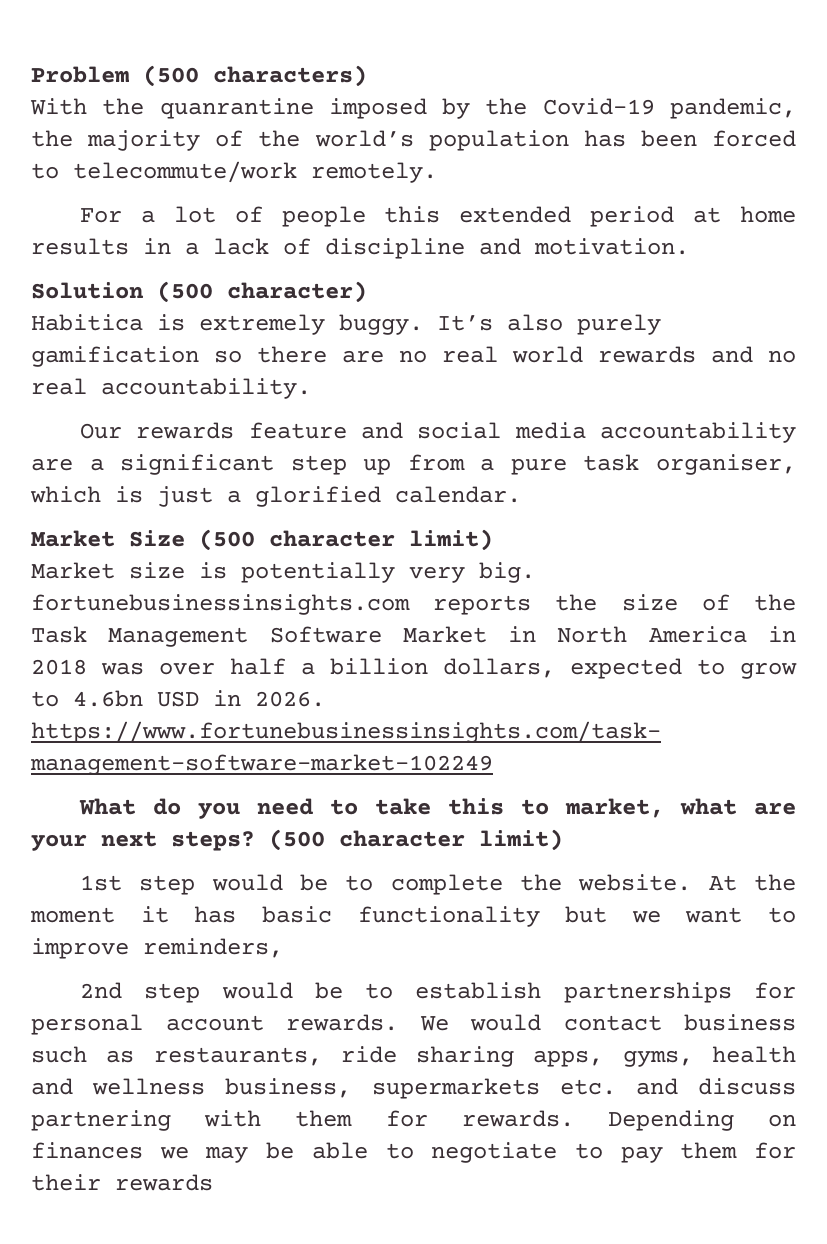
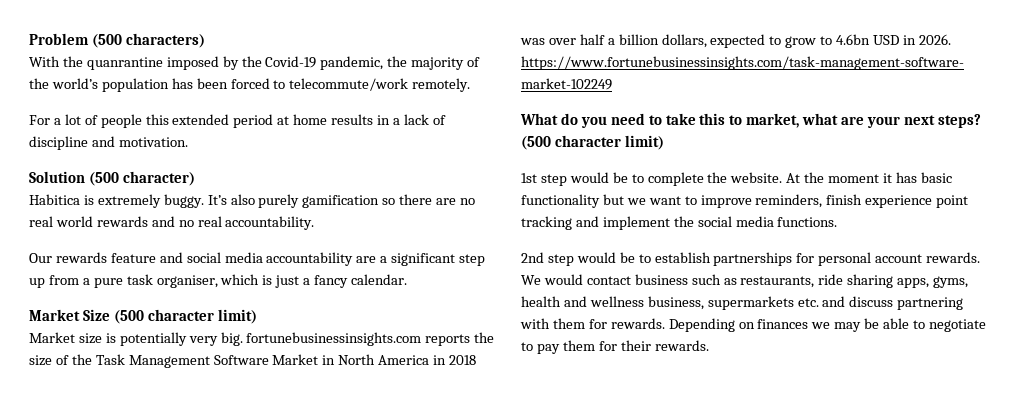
- Our rewards feature and social media accountability are a significant step up from a pure task organiser, which is just a glorified calendar.
+ Our rewards feature and social media accountability are a significant step up from a pure task organiser, which is just a fancy calendar.
- At the moment it has basic functionality but we want to improve reminders,
+ At the moment it has basic functionality but we want to improve reminders, finish experience point tracking and implement the social media functions.
- Depending on finances we may be able to negotiate to pay them for their rewards
+ Depending on finances we may be able to negotiate to pay them for their rewards.

